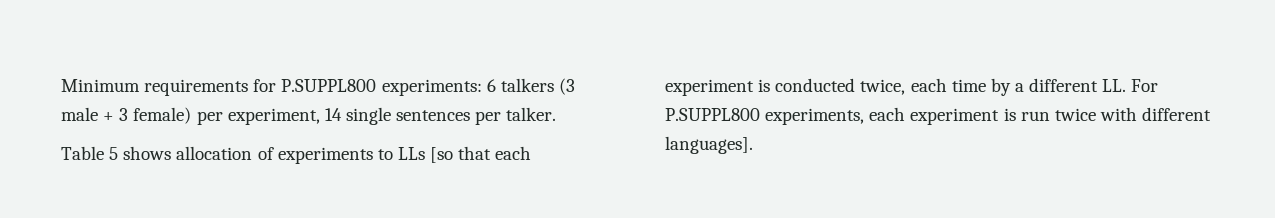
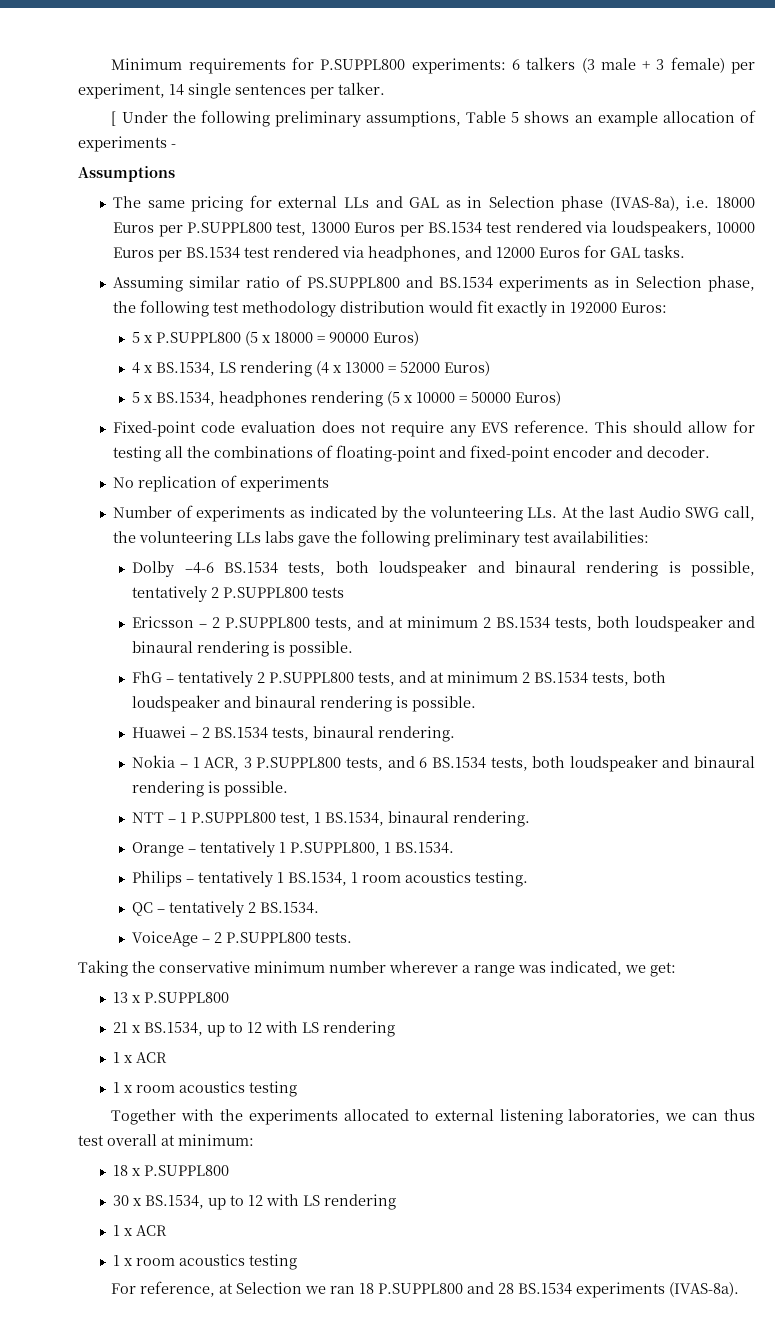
- Table 5 shows allocation of experiments to LLs [so that each experiment is conducted twice, each time by a different LL. For P.SUPPL800 experiments, each experiment is run twice with different languages].
+ [ Under the following preliminary assumptions, Table 5 shows an example allocation of experiments -
+ Assumptions
+ The same pricing for external LLs and GAL as in Selection phase (IVAS-8a), i.e. 18000 Euros per P.SUPPL800 test, 13000 Euros per BS.1534 test rendered via loudspeakers, 10000 Euros per BS.1534 test rendered via headphones, and 12000 Euros for GAL tasks.
+ Assuming similar ratio of PS.SUPPL800 and BS.1534 experiments as in Selection phase, the following test methodology distribution would fit exactly in 192000 Euros:
+ 5 x P.SUPPL800 (5 x 18000 = 90000 Euros)
+ 4 x BS.1534, LS rendering (4 x 13000 = 52000 Euros)
+ 5 x BS.1534, headphones rendering (5 x 10000 = 50000 Euros)
+ Fixed-point code evaluation does not require any EVS reference. This should allow for testing all the combinations of floating-point and fixed-point encoder and decoder.
+ No replication of experiments
+ Number of experiments as indicated by the volunteering LLs. At the last Audio SWG call, the volunteering LLs labs gave the following preliminary test availabilities:
+ Dolby –4-6 BS.1534 tests, both loudspeaker and binaural rendering is possible, tentatively 2 P.SUPPL800 tests
+ Ericsson – 2 P.SUPPL800 tests, and at minimum 2 BS.1534 tests, both loudspeaker and binaural rendering is possible.
+ FhG – tentatively 2 P.SUPPL800 tests, and at minimum 2 BS.1534 tests, both loudspeaker and binaural rendering is possible.
+ Huawei – 2 BS.1534 tests, binaural rendering.
+ Nokia – 1 ACR, 3 P.SUPPL800 tests, and 6 BS.1534 tests, both loudspeaker and binaural rendering is possible.
+ NTT – 1 P.SUPPL800 test, 1 BS.1534, binaural rendering.
+ Orange – tentatively 1 P.SUPPL800, 1 BS.1534.
+ Philips – tentatively 1 BS.1534, 1 room acoustics testing.
+ QC – tentatively 2 BS.1534.
+ VoiceAge – 2 P.SUPPL800 tests.
+ Taking the conservative minimum number wherever a range was indicated, we get:
+ 13 x P.SUPPL800
+ 21 x BS.1534, up to 12 with LS rendering
+ 1 x ACR
+ 1 x room acoustics testing
+ Together with the experiments allocated to external listening laboratories, we can thus test overall at minimum:
+ 18 x P.SUPPL800
+ 30 x BS.1534, up to 12 with LS rendering
+ 1 x ACR
+ 1 x room acoustics testing
+ For reference, at Selection we ran 18 P.SUPPL800 and 28 BS.1534 experiments (IVAS-8a).

